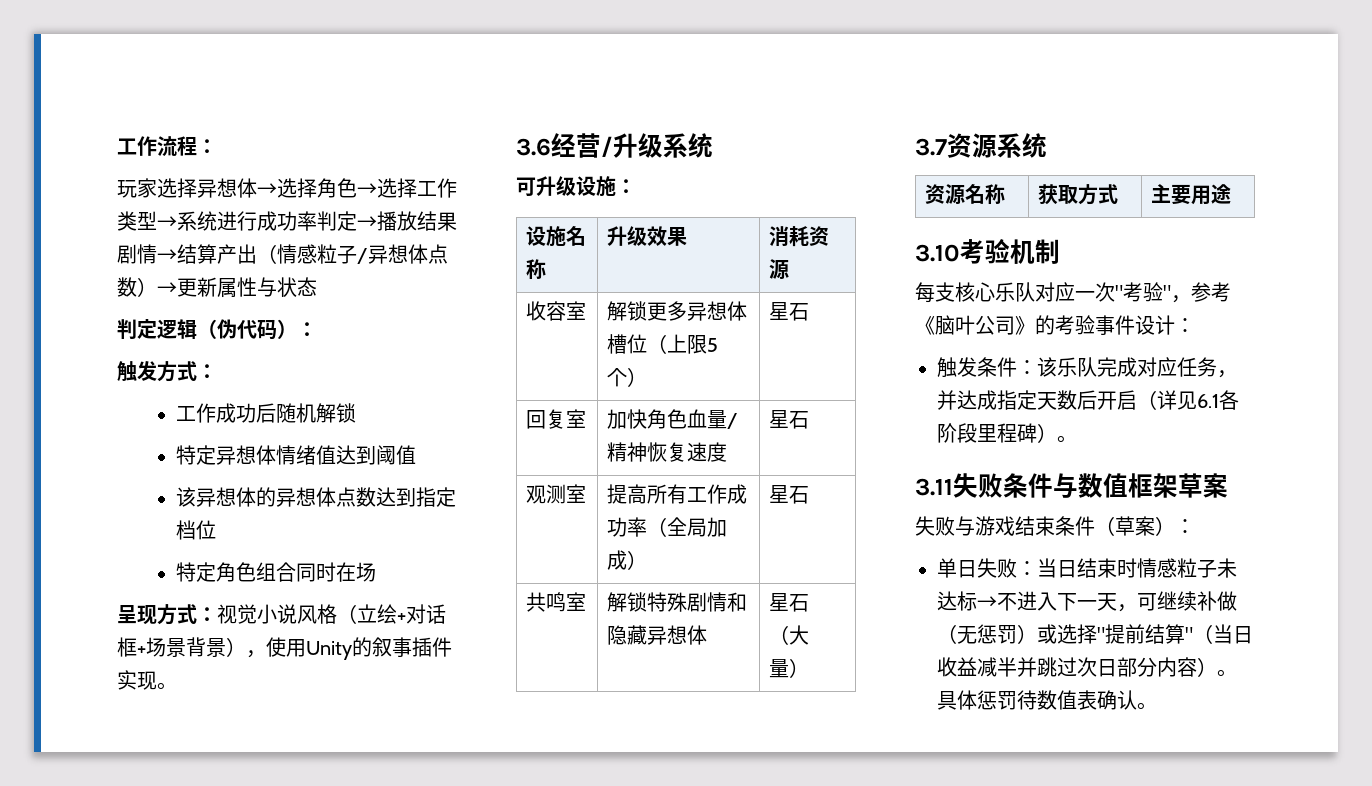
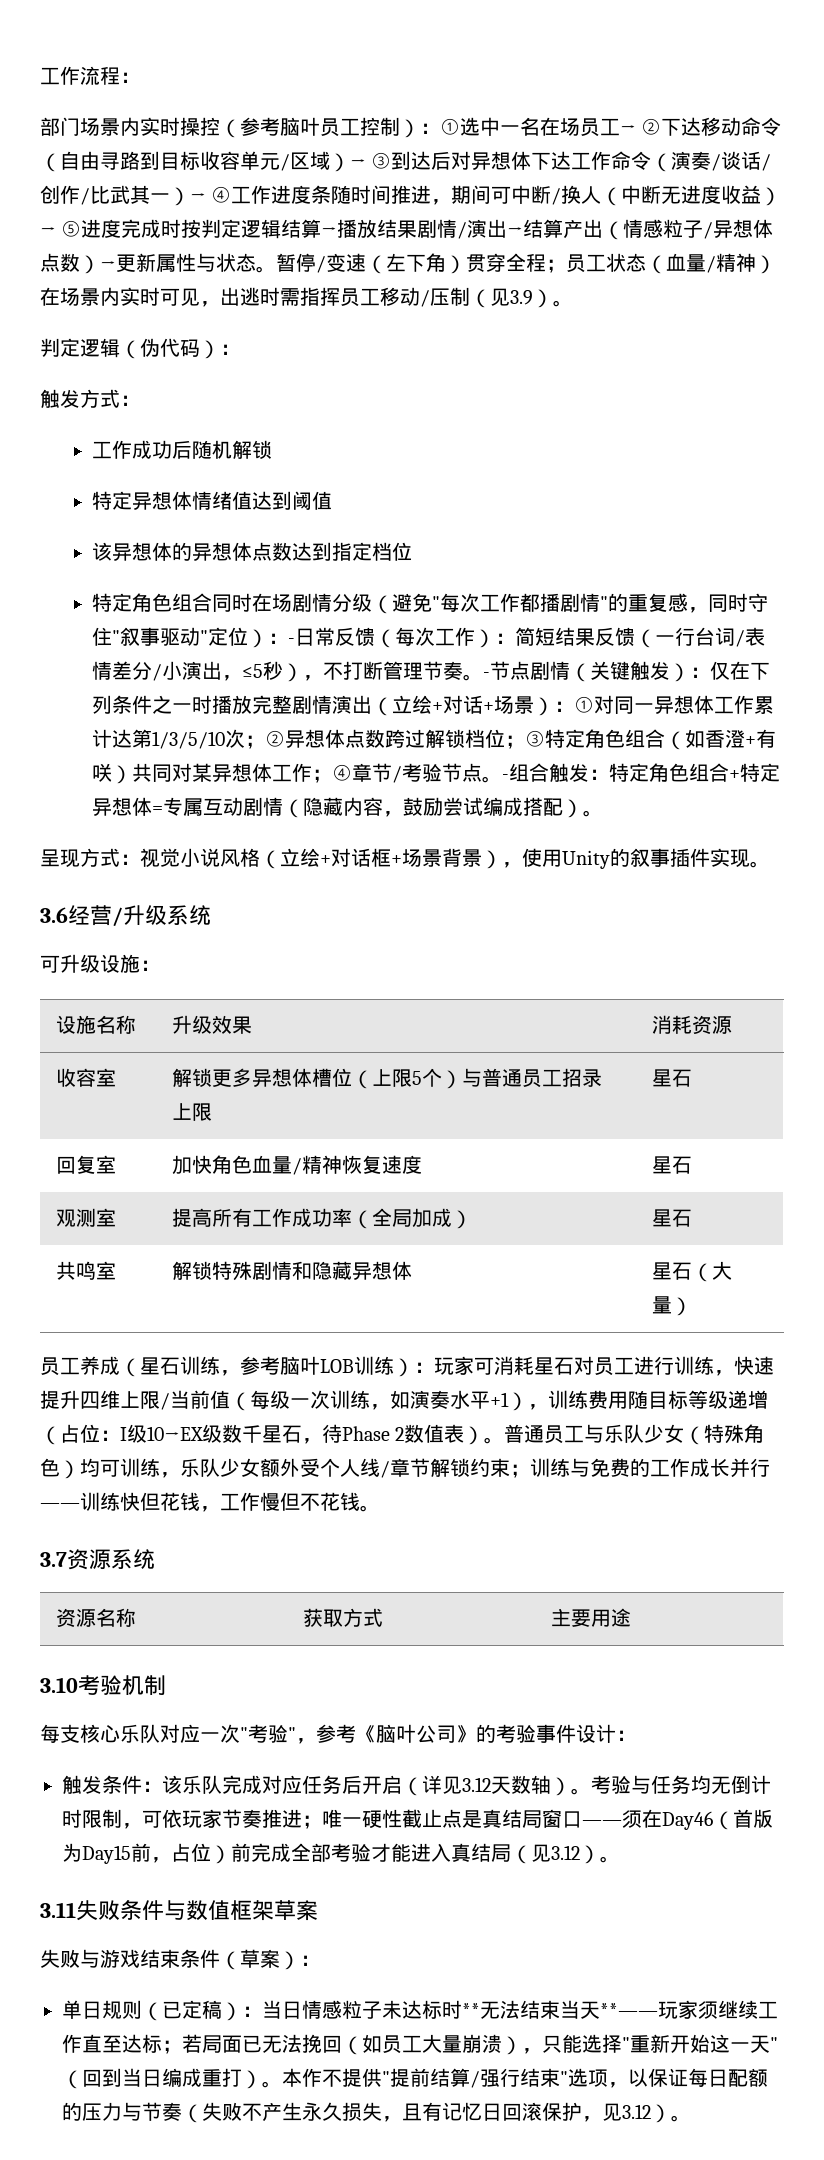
- 玩家选择异想体→选择角色→选择工作类型→系统进行成功率判定→播放结果剧情→结算产出（情感粒子/异想体点数）→更新属性与状态
+ 部门场景内实时操控（参考脑叶员工控制）：①选中一名在场员工→ ②下达移动命令（自由寻路到目标收容单元/区域）→ ③到达后对异想体下达工作命令（演奏/谈话/创作/比武其一）→ ④工作进度条随时间推进，期间可中断/换人（中断无进度收益）→ ⑤进度完成时按判定逻辑结算→播放结果剧情/演出→结算产出（情感粒子/异想体点数）→更新属性与状态。暂停/变速（左下角）贯穿全程；员工状态（血量/精神）在场景内实时可见，出逃时需指挥员工移动/压制（见3.9）。
- 特定角色组合同时在场
+ 特定角色组合同时在场剧情分级（避免"每次工作都播剧情"的重复感，同时守住"叙事驱动"定位）：-日常反馈（每次工作）：简短结果反馈（一行台词/表情差分/小演出，≤5秒），不打断管理节奏。-节点剧情（关键触发）：仅在下列条件之一时播放完整剧情演出（立绘+对话+场景）：①对同一异想体工作累计达第1/3/5/10次；②异想体点数跨过解锁档位；③特定角色组合（如香澄+有咲）共同对某异想体工作；④章节/考验节点。-组合触发：特定角色组合+特定异想体=专属互动剧情（隐藏内容，鼓励尝试编成搭配）。
- 收容室 | 解锁更多异想体槽位（上限5个） | 星石
+ 收容室 | 解锁更多异想体槽位（上限5个）与普通员工招录上限 | 星石
+ 员工养成（星石训练，参考脑叶LOB训练）：玩家可消耗星石对员工进行训练，快速提升四维上限/当前值（每级一次训练，如演奏水平+1），训练费用随目标等级递增（占位：I级10→EX级数千星石，待Phase 2数值表）。普通员工与乐队少女（特殊角色）均可训练，乐队少女额外受个人线/章节解锁约束；训练与免费的工作成长并行——训练快但花钱，工作慢但不花钱。
- 触发条件：该乐队完成对应任务，并达成指定天数后开启（详见6.1各阶段里程碑）。
+ 触发条件：该乐队完成对应任务后开启（详见3.12天数轴）。考验与任务均无倒计时限制，可依玩家节奏推进；唯一硬性截止点是真结局窗口——须在Day46（首版为Day15前，占位）前完成全部考验才能进入真结局（见3.12）。
- 单日失败：当日结束时情感粒子未达标→不进入下一天，可继续补做（无惩罚）或选择"提前结算"（当日收益减半并跳过次日部分内容）。具体惩罚待数值表确认。
+ 单日规则（已定稿）：当日情感粒子未达标时**无法结束当天**——玩家须继续工作直至达标；若局面已无法挽回（如员工大量崩溃），只能选择"重新开始这一天"（回到当日编成重打）。本作不提供"提前结算/强行结束"选项，以保证每日配额的压力与节奏（失败不产生永久损失，且有记忆日回滚保护，见3.12）。

